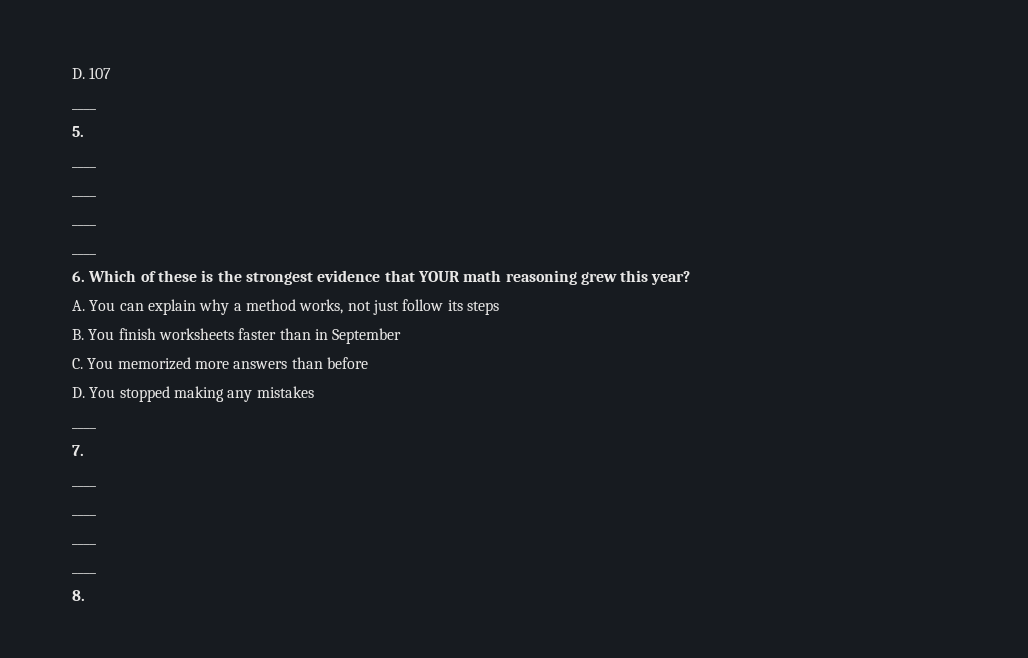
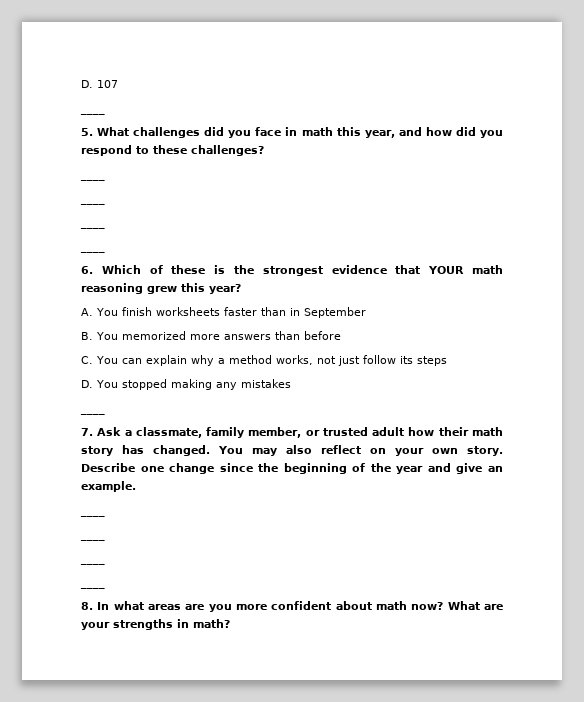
- 5.
+ 5. What challenges did you face in math this year, and how did you respond to these challenges?
- A. You can explain why a method works, not just follow its steps
+ A. You finish worksheets faster than in September
+ B. You memorized more answers than before
+ C. You can explain why a method works, not just follow its steps
- B. You finish worksheets faster than in September
- C. You memorized more answers than before
- 7.
+ 7. Ask a classmate, family member, or trusted adult how their math story has changed. You may also reflect on your own story. Describe one change since the beginning of the year and give an example.
- 8.
+ 8. In what areas are you more confident about math now? What are your strengths in math?

